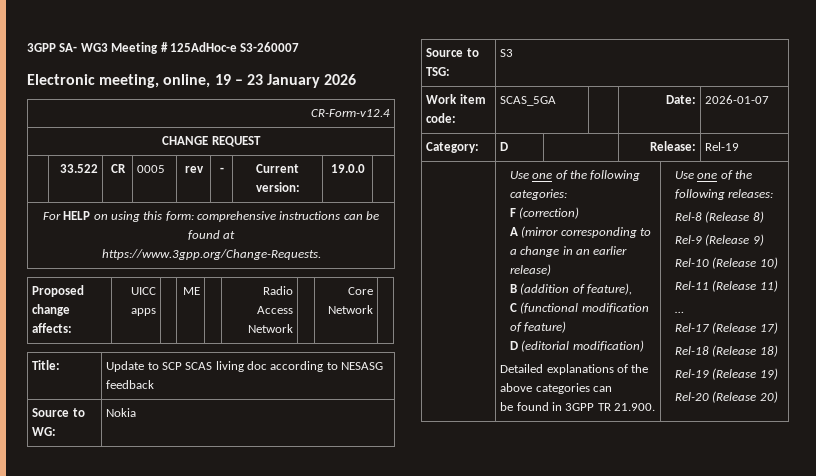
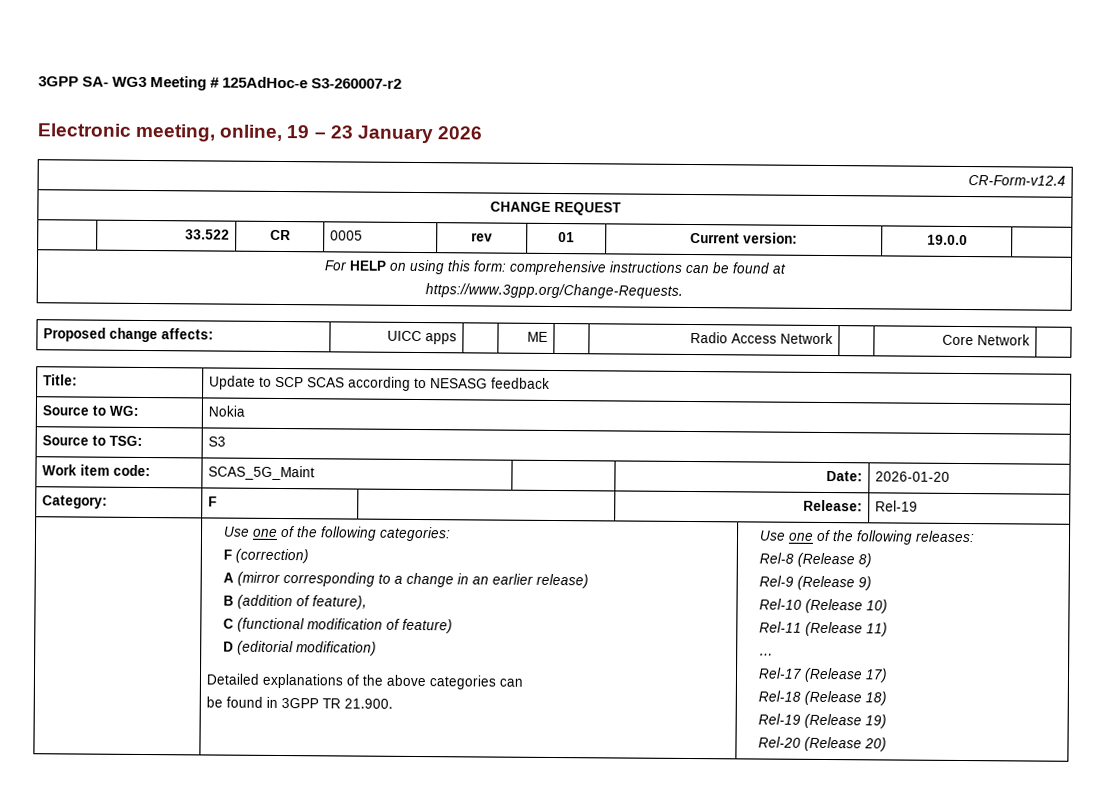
- 3GPP SA- WG3 Meeting # 125AdHoc-e S3-260007
+ 3GPP SA- WG3 Meeting # 125AdHoc-e S3-260007-r2
- | 33.522 | CR | 0005 | rev | - | Current version: | 19.0.0 |
+ | 33.522 | CR | 0005 | rev | 01 | Current version: | 19.0.0 |
- Title: | Update to SCP SCAS living doc according to NESASG feedback
+ Title: | Update to SCP SCAS according to NESASG feedback
- Work item code: | SCAS_5GA | | Date: | 2026-01-07
+ Work item code: | SCAS_5G_Maint | | Date: | 2026-01-20
- Category: | D | | Release: | Rel-19
+ Category: | F | | Release: | Rel-19

